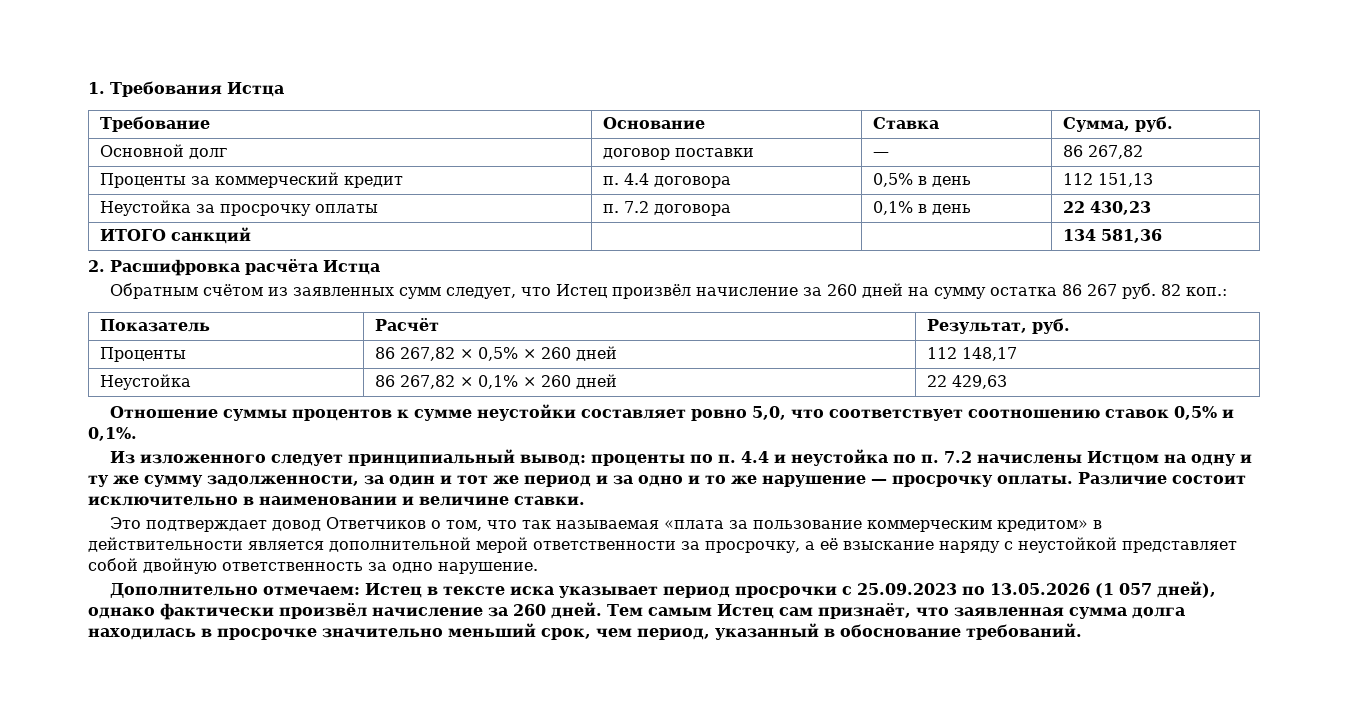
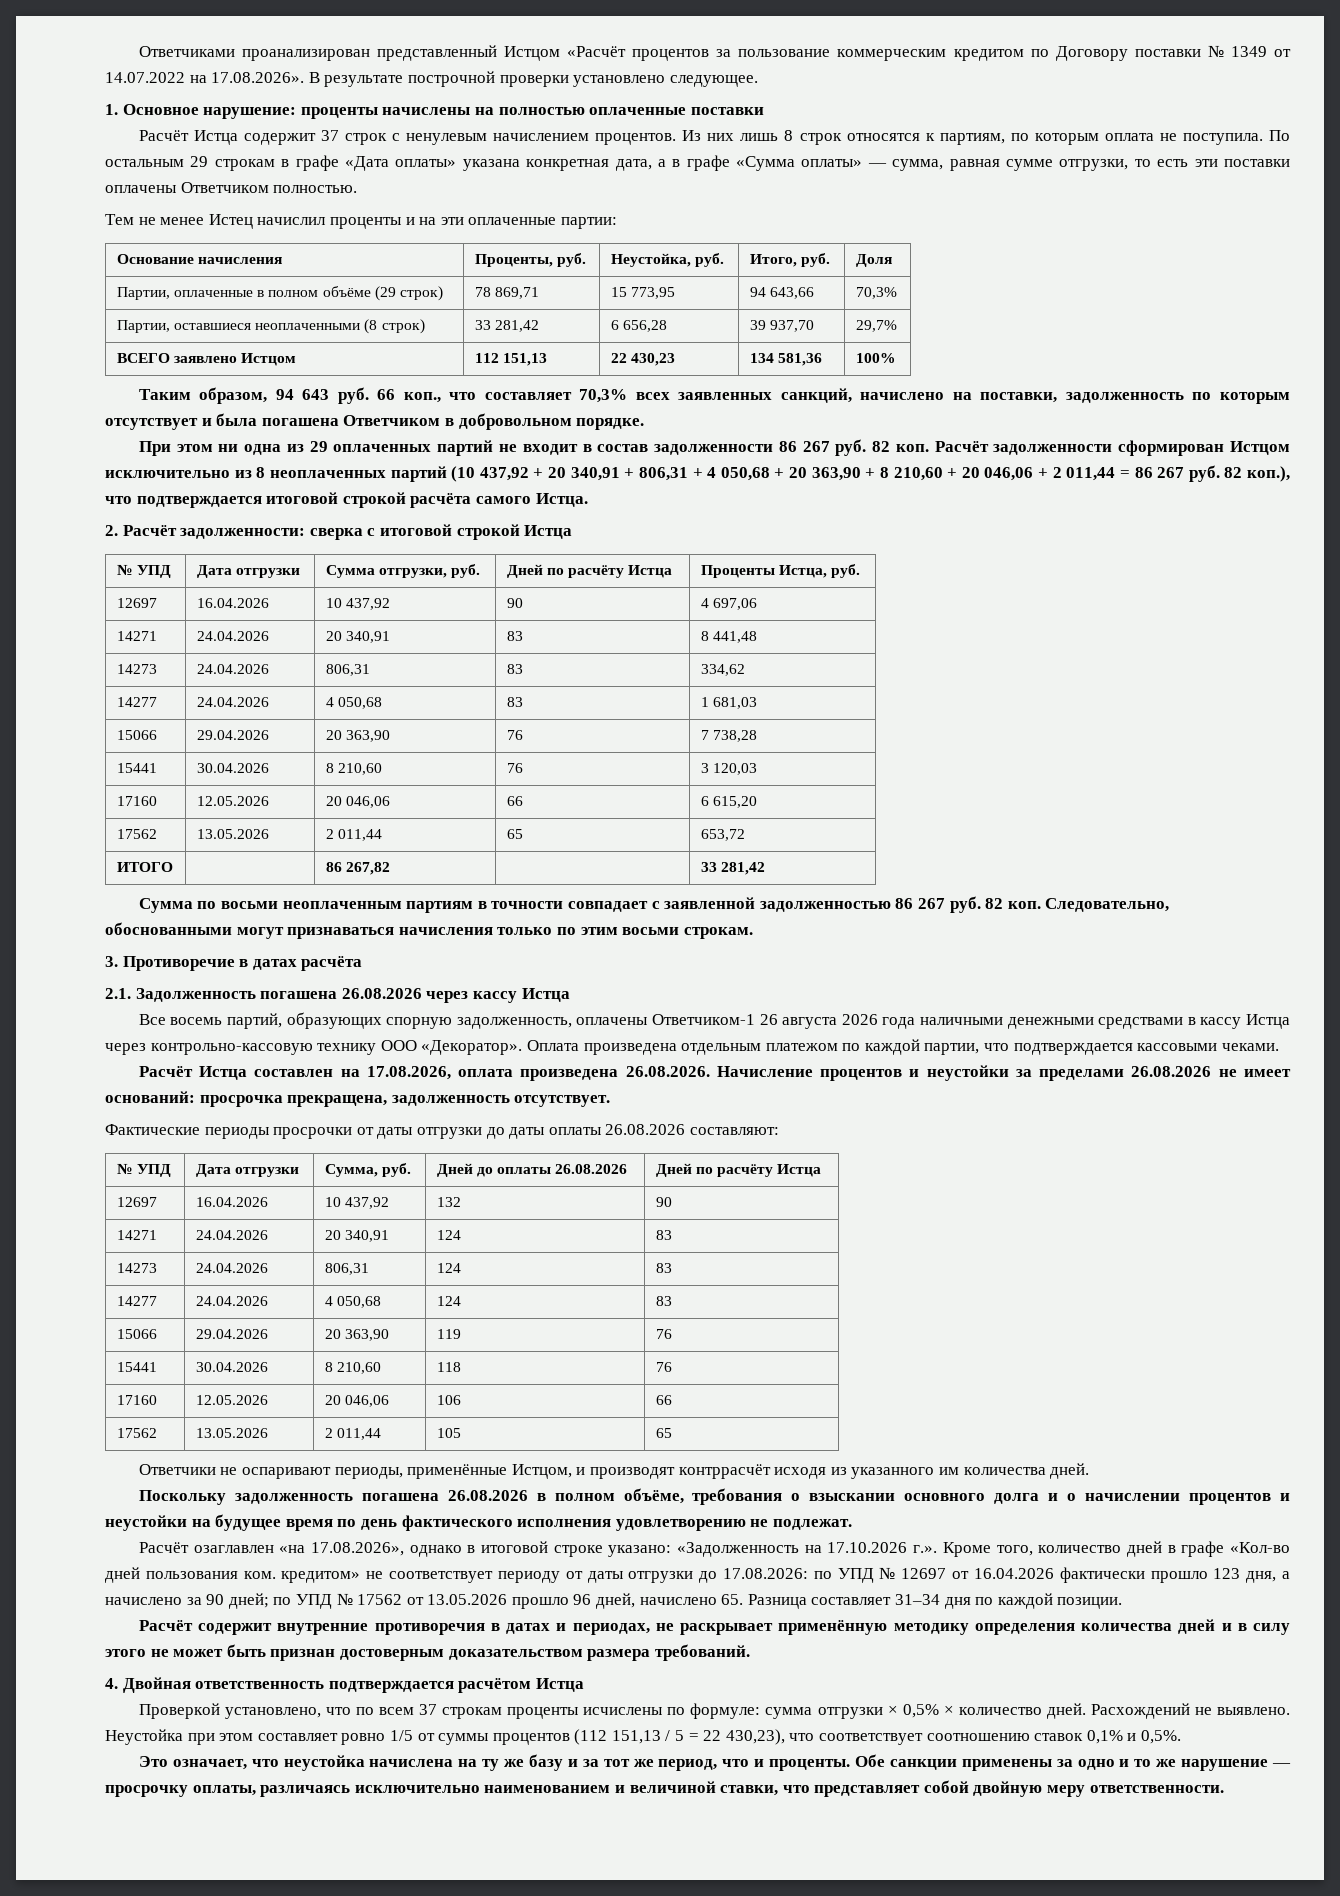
- 1. Требования Истца
- Требование | Основание | Ставка | Сумма, руб.
- Основной долг | договор поставки | — | 86 267,82
- Проценты за коммерческий кредит | п. 4.4 договора | 0,5% в день | 112 151,13
- Неустойка за просрочку оплаты | п. 7.2 договора | 0,1% в день | 22 430,23
- ИТОГО санкций | | | 134 581,36
- 2. Расшифровка расчёта Истца
- Обратным счётом из заявленных сумм следует, что Истец произвёл начисление за 260 дней на сумму остатка 86 267 руб. 82 коп.:
- Показатель | Расчёт | Результат, руб.
- Проценты | 86 267,82 × 0,5% × 260 дней | 112 148,17
- Неустойка | 86 267,82 × 0,1% × 260 дней | 22 429,63
- Отношение суммы процентов к сумме неустойки составляет ровно 5,0, что соответствует соотношению ставок 0,5% и 0,1%.
- Из изложенного следует принципиальный вывод: проценты по п. 4.4 и неустойка по п. 7.2 начислены Истцом на одну и ту же сумму задолженности, за один и тот же период и за одно и то же нарушение — просрочку оплаты. Различие состоит исключительно в наименовании и величине ставки.
- Это подтверждает довод Ответчиков о том, что так называемая «плата за пользование коммерческим кредитом» в действительности является дополнительной мерой ответственности за просрочку, а её взыскание наряду с неустойкой представляет собой двойную ответственность за одно нарушение.
- Дополнительно отмечаем: Истец в тексте иска указывает период просрочки с 25.09.2023 по 13.05.2026 (1 057 дней), однако фактически произвёл начисление за 260 дней. Тем самым Истец сам признаёт, что заявленная сумма долга находилась в просрочке значительно меньший срок, чем период, указанный в обоснование требований.
+ Ответчиками проанализирован представленный Истцом «Расчёт процентов за пользование коммерческим кредитом по Договору поставки № 1349 от 14.07.2022 на 17.08.2026». В результате построчной проверки установлено следующее.
+ 1. Основное нарушение: проценты начислены на полностью оплаченные поставки
+ Расчёт Истца содержит 37 строк с ненулевым начислением процентов. Из них лишь 8 строк относятся к партиям, по которым оплата не поступила. По остальным 29 строкам в графе «Дата оплаты» указана конкретная дата, а в графе «Сумма оплаты» — сумма, равная сумме отгрузки, то есть эти поставки оплачены Ответчиком полностью.
+ Тем не менее Истец начислил проценты и на эти оплаченные партии:
+ Основание начисления | Проценты, руб. | Неустойка, руб. | Итого, руб. | Доля
+ Партии, оплаченные в полном объёме (29 строк) | 78 869,71 | 15 773,95 | 94 643,66 | 70,3%
+ Партии, оставшиеся неоплаченными (8 строк) | 33 281,42 | 6 656,28 | 39 937,70 | 29,7%
+ ВСЕГО заявлено Истцом | 112 151,13 | 22 430,23 | 134 581,36 | 100%
+ Таким образом, 94 643 руб. 66 коп., что составляет 70,3% всех заявленных санкций, начислено на поставки, задолженность по которым отсутствует и была погашена Ответчиком в добровольном порядке.
+ При этом ни одна из 29 оплаченных партий не входит в состав задолженности 86 267 руб. 82 коп. Расчёт задолженности сформирован Истцом исключительно из 8 неоплаченных партий (10 437,92 + 20 340,91 + 806,31 + 4 050,68 + 20 363,90 + 8 210,60 + 20 046,06 + 2 011,44 = 86 267 руб. 82 коп.), что подтверждается итоговой строкой расчёта самого Истца.
+ 2. Расчёт задолженности: сверка с итоговой строкой Истца
+ № УПД | Дата отгрузки | Сумма отгрузки, руб. | Дней по расчёту Истца | Проценты Истца, руб.
+ 12697 | 16.04.2026 | 10 437,92 | 90 | 4 697,06
+ 14271 | 24.04.2026 | 20 340,91 | 83 | 8 441,48
+ 14273 | 24.04.2026 | 806,31 | 83 | 334,62
+ 14277 | 24.04.2026 | 4 050,68 | 83 | 1 681,03
+ 15066 | 29.04.2026 | 20 363,90 | 76 | 7 738,28
+ 15441 | 30.04.2026 | 8 210,60 | 76 | 3 120,03
+ 17160 | 12.05.2026 | 20 046,06 | 66 | 6 615,20
+ 17562 | 13.05.2026 | 2 011,44 | 65 | 653,72
+ ИТОГО | | 86 267,82 | | 33 281,42
+ Сумма по восьми неоплаченным партиям в точности совпадает с заявленной задолженностью 86 267 руб. 82 коп. Следовательно, обоснованными могут признаваться начисления только по этим восьми строкам.
+ 3. Противоречие в датах расчёта
+ 2.1. Задолженность погашена 26.08.2026 через кассу Истца
+ Все восемь партий, образующих спорную задолженность, оплачены Ответчиком-1 26 августа 2026 года наличными денежными средствами в кассу Истца через контрольно-кассовую технику ООО «Декоратор». Оплата произведена отдельным платежом по каждой партии, что подтверждается кассовыми чеками.
+ Расчёт Истца составлен на 17.08.2026, оплата произведена 26.08.2026. Начисление процентов и неустойки за пределами 26.08.2026 не имеет оснований: просрочка прекращена, задолженность отсутствует.
+ Фактические периоды просрочки от даты отгрузки до даты оплаты 26.08.2026 составляют:
+ № УПД | Дата отгрузки | Сумма, руб. | Дней до оплаты 26.08.2026 | Дней по расчёту Истца
+ 12697 | 16.04.2026 | 10 437,92 | 132 | 90
+ 14271 | 24.04.2026 | 20 340,91 | 124 | 83
+ 14273 | 24.04.2026 | 806,31 | 124 | 83
+ 14277 | 24.04.2026 | 4 050,68 | 124 | 83
+ 15066 | 29.04.2026 | 20 363,90 | 119 | 76
+ 15441 | 30.04.2026 | 8 210,60 | 118 | 76
+ 17160 | 12.05.2026 | 20 046,06 | 106 | 66
+ 17562 | 13.05.2026 | 2 011,44 | 105 | 65
+ Ответчики не оспаривают периоды, применённые Истцом, и производят контррасчёт исходя из указанного им количества дней.
+ Поскольку задолженность погашена 26.08.2026 в полном объёме, требования о взыскании основного долга и о начислении процентов и неустойки на будущее время по день фактического исполнения удовлетворению не подлежат.
+ Расчёт озаглавлен «на 17.08.2026», однако в итоговой строке указано: «Задолженность на 17.10.2026 г.». Кроме того, количество дней в графе «Кол-во дней пользования ком. кредитом» не соответствует периоду от даты отгрузки до 17.08.2026: по УПД № 12697 от 16.04.2026 фактически прошло 123 дня, а начислено за 90 дней; по УПД № 17562 от 13.05.2026 прошло 96 дней, начислено 65. Разница составляет 31–34 дня по каждой позиции.
+ Расчёт содержит внутренние противоречия в датах и периодах, не раскрывает применённую методику определения количества дней и в силу этого не может быть признан достоверным доказательством размера требований.
+ 4. Двойная ответственность подтверждается расчётом Истца
+ Проверкой установлено, что по всем 37 строкам проценты исчислены по формуле: сумма отгрузки × 0,5% × количество дней. Расхождений не выявлено. Неустойка при этом составляет ровно 1/5 от суммы процентов (112 151,13 / 5 = 22 430,23), что соответствует соотношению ставок 0,1% и 0,5%.
+ Это означает, что неустойка начислена на ту же базу и за тот же период, что и проценты. Обе санкции применены за одно и то же нарушение — просрочку оплаты, различаясь исключительно наименованием и величиной ставки, что представляет собой двойную меру ответственности.

